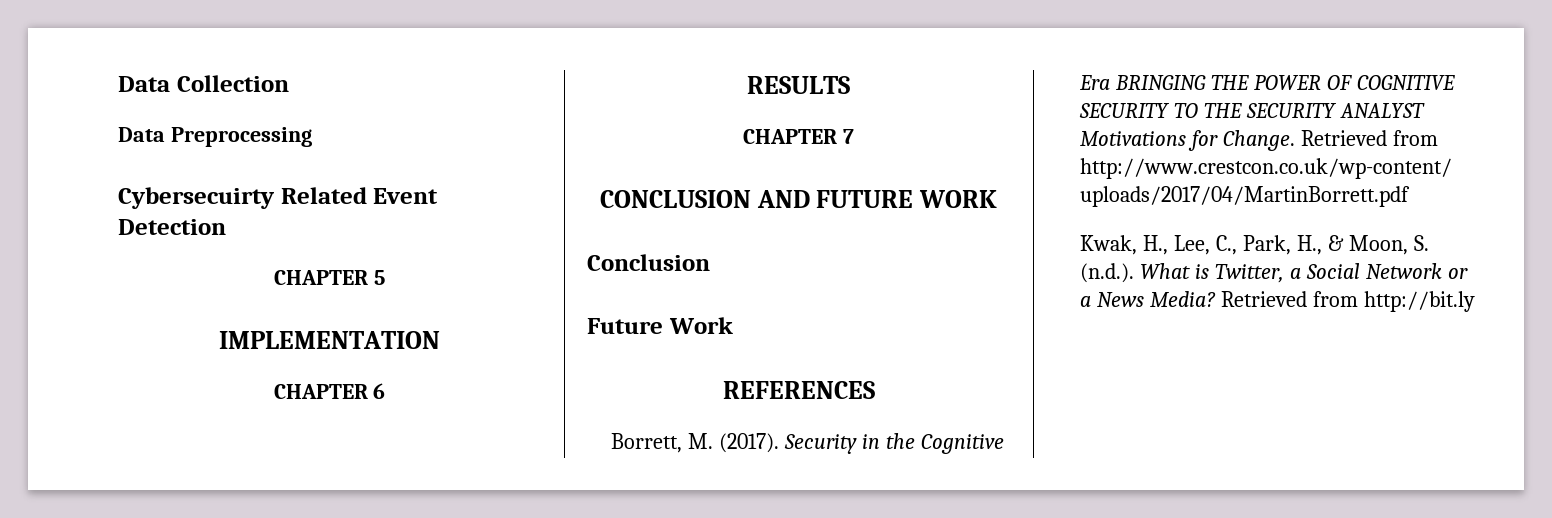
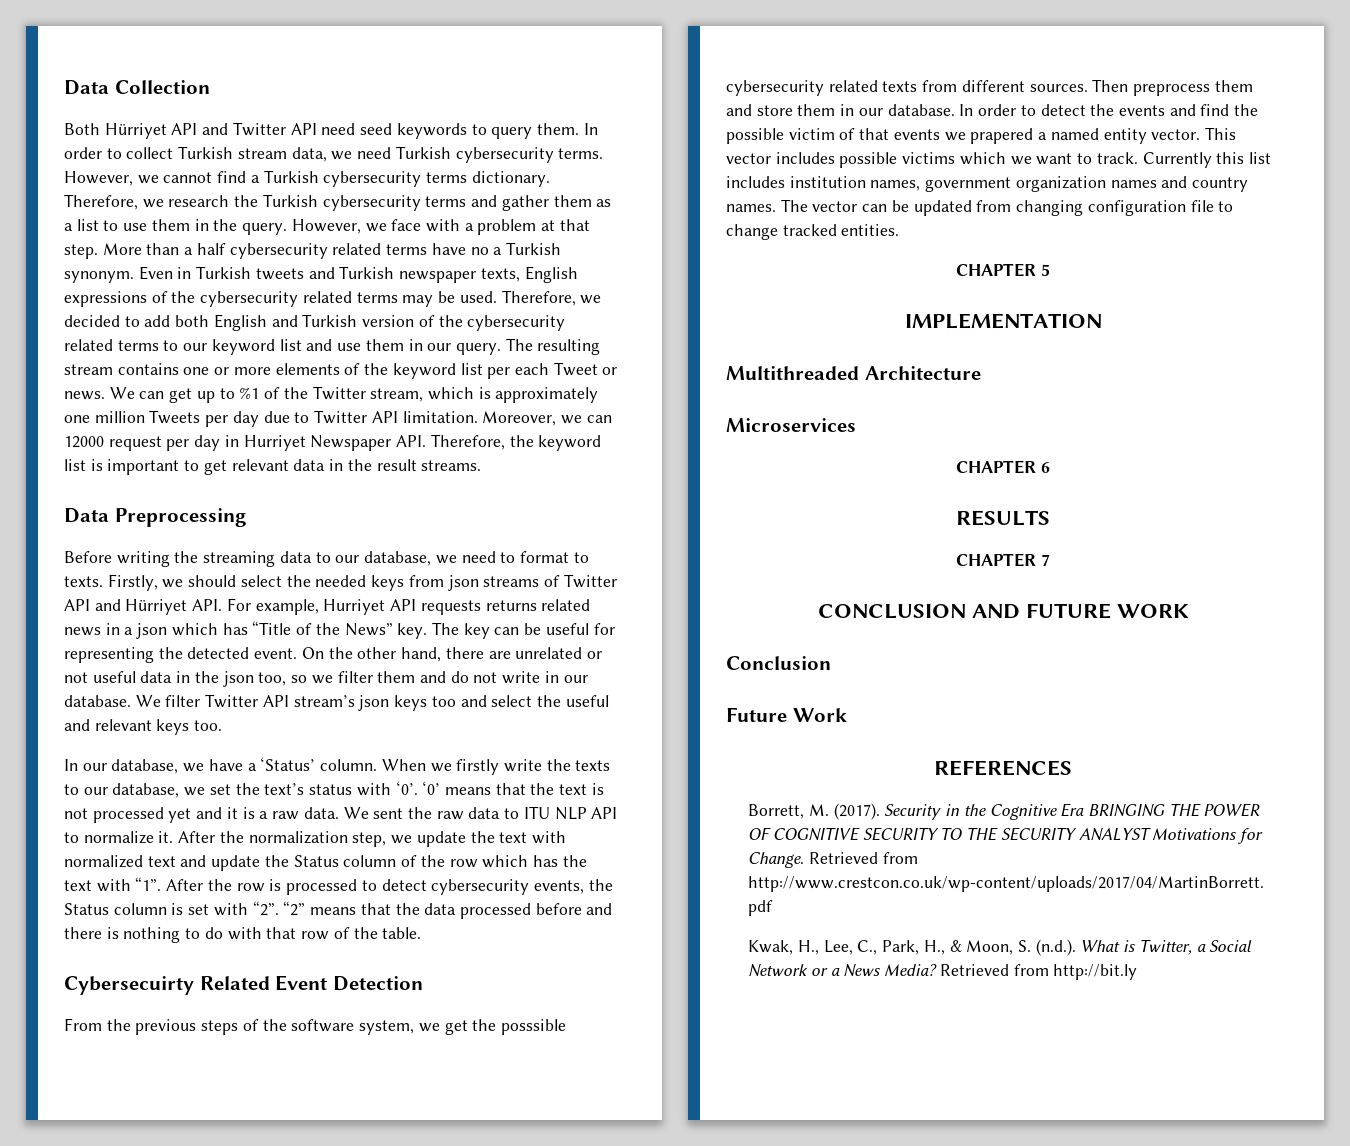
+ Both Hürriyet API and Twitter API need seed keywords to query them. In order to collect Turkish stream data, we need Turkish cybersecurity terms. However, we cannot find a Turkish cybersecurity terms dictionary. Therefore, we research the Turkish cybersecurity terms and gather them as a list to use them in the query. However, we face with a problem at that step. More than a half cybersecurity related terms have no a Turkish synonym. Even in Turkish tweets and Turkish newspaper texts, English expressions of the cybersecurity related terms may be used. Therefore, we decided to add both English and Turkish version of the cybersecurity related terms to our keyword list and use them in our query. The resulting stream contains one or more elements of the keyword list per each Tweet or news. We can get up to %1 of the Twitter stream, which is approximately one million Tweets per day due to Twitter API limitation. Moreover, we can 12000 request per day in Hurriyet Newspaper API. Therefore, the keyword list is important to get relevant data in the result streams.
  Data Preprocessing
+ Before writing the streaming data to our database, we need to format to texts. Firstly, we should select the needed keys from json streams of Twitter API and Hürriyet API. For example, Hurriyet API requests returns related news in a json which has “Title of the News” key. The key can be useful for representing the detected event. On the other hand, there are unrelated or not useful data in the json too, so we filter them and do not write in our database. We filter Twitter API stream’s json keys too and select the useful and relevant keys too.
+ In our database, we have a ‘Status’ column. When we firstly write the texts to our database, we set the text’s status with ‘0’. ‘0’ means that the text is not processed yet and it is a raw data. We sent the raw data to ITU NLP API to normalize it. After the normalization step, we update the text with normalized text and update the Status column of the row which has the text with “1”. After the row is processed to detect cybersecurity events, the Status column is set with “2”. “2” means that the data processed before and there is nothing to do with that row of the table.
  Cybersecuirty Related Event Detection
+ From the previous steps of the software system, we get the posssible cybersecurity related texts from different sources. Then preprocess them and store them in our database. In order to detect the events and find the possible victim of that events we prapered a named entity vector. This vector includes possible victims which we want to track. Currently this list includes institution names, government organization names and country names. The vector can be updated from changing configuration file to change tracked entities.
+ Multithreaded Architecture
+ Microservices

